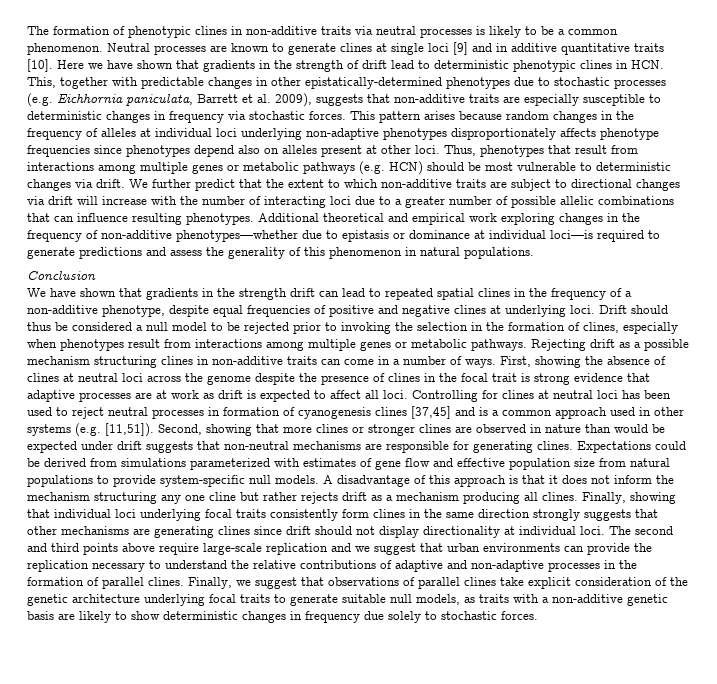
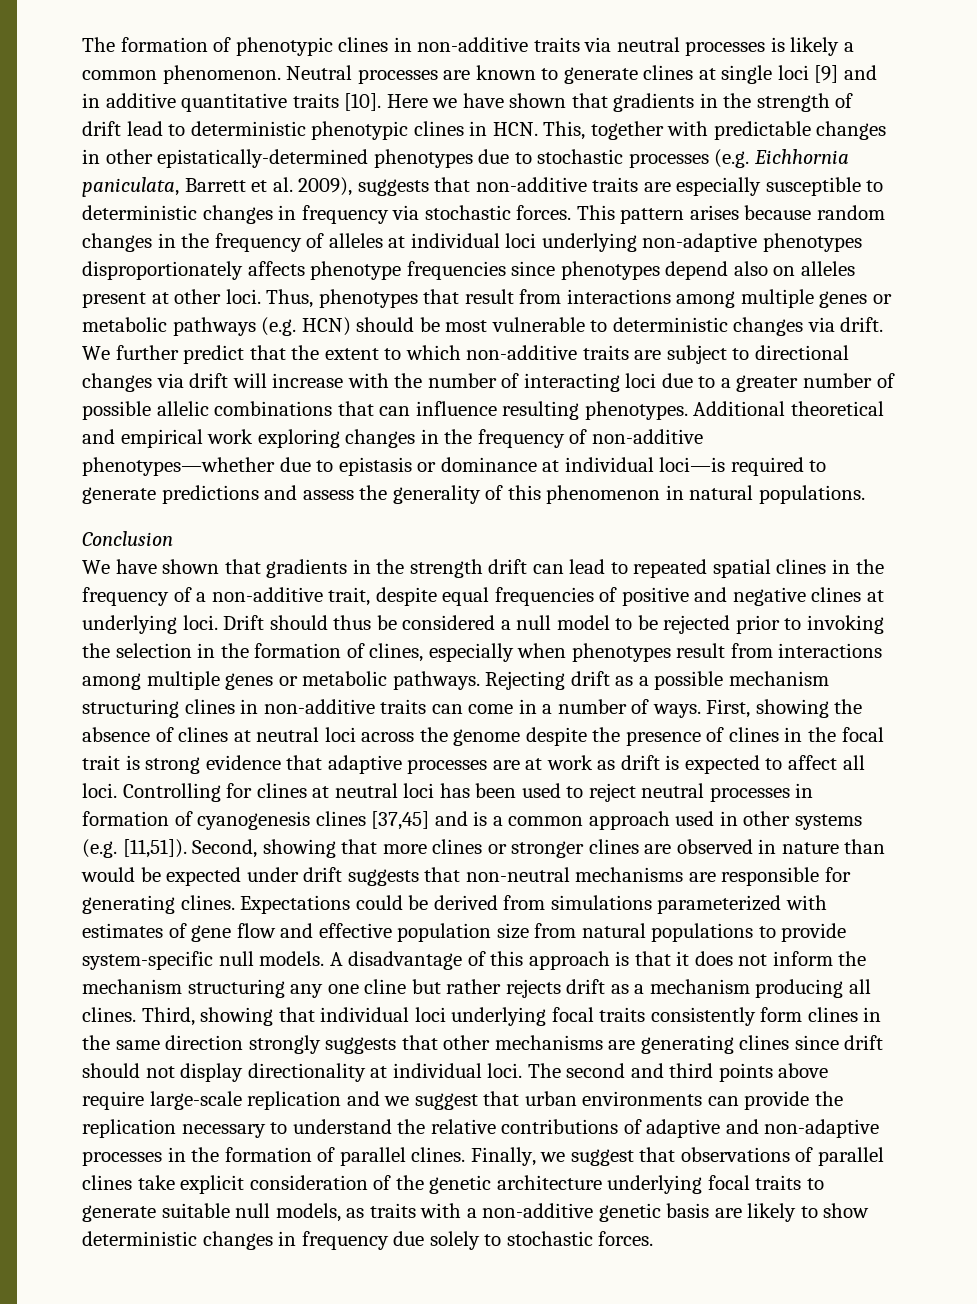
- The formation of phenotypic clines in non-additive traits via neutral processes is likely to be a common phenomenon.
+ The formation of phenotypic clines in non-additive traits via neutral processes is likely a common phenomenon.
- We have shown that gradients in the strength drift can lead to repeated spatial clines in the frequency of a non-additive phenotype, despite equal frequencies of positive and negative clines at underlying loci.
+ We have shown that gradients in the strength drift can lead to repeated spatial clines in the frequency of a non-additive trait, despite equal frequencies of positive and negative clines at underlying loci.
- Finally, showing that individual loci underlying focal traits consistently form clines in the same direction strongly suggests that other mechanisms are generating clines since drift should not display directionality at individual loci.
+ Third, showing that individual loci underlying focal traits consistently form clines in the same direction strongly suggests that other mechanisms are generating clines since drift should not display directionality at individual loci.

